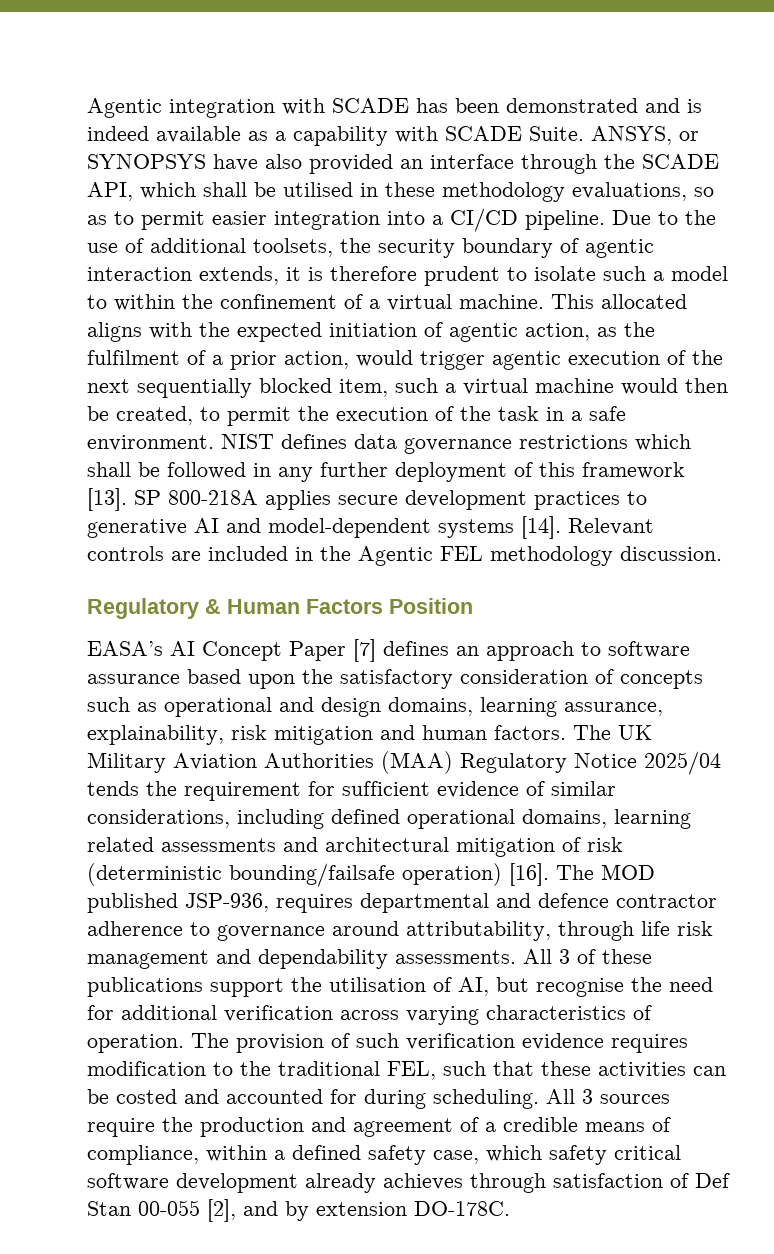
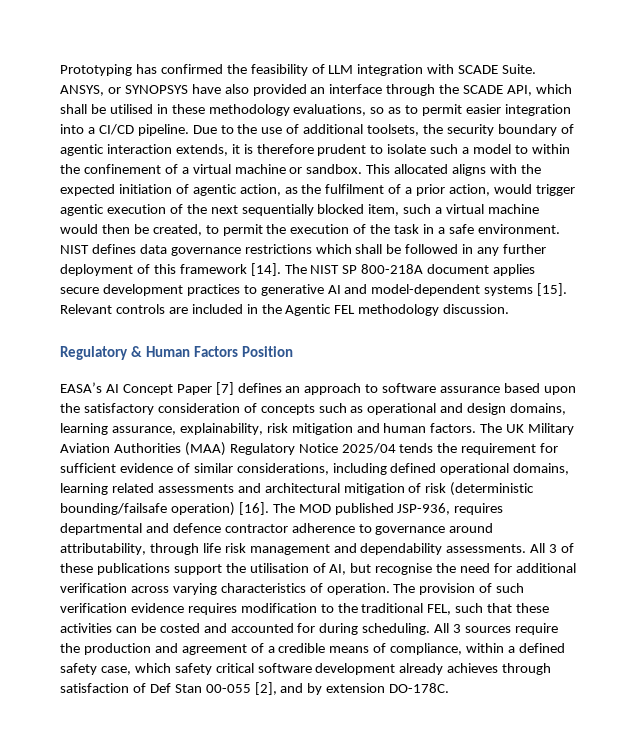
- Agentic integration with SCADE has been demonstrated and is indeed available as a capability with SCADE Suite.
+ Prototyping has confirmed the feasibility of LLM integration with SCADE Suite.
- Due to the use of additional toolsets, the security boundary of agentic interaction extends, it is therefore prudent to isolate such a model to within the confinement of a virtual machine.
+ Due to the use of additional toolsets, the security boundary of agentic interaction extends, it is therefore prudent to isolate such a model to within the confinement of a virtual machine or sandbox.
- NIST defines data governance restrictions which shall be followed in any further deployment of this framework [13]. SP 800-218A applies secure development practices to generative AI and model-dependent systems [14].
+ NIST defines data governance restrictions which shall be followed in any further deployment of this framework [14]. The NIST SP 800-218A document applies secure development practices to generative AI and model-dependent systems [15].

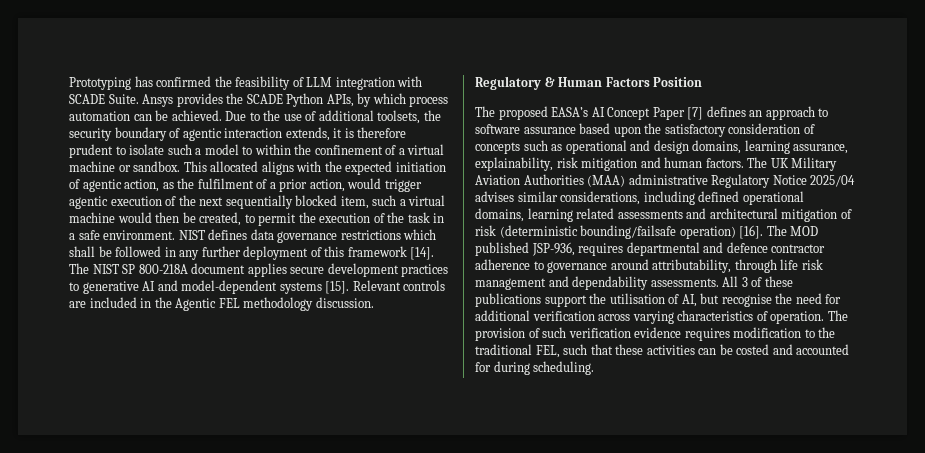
- ANSYS, or SYNOPSYS have also provided an interface through the SCADE API, which shall be utilised in these methodology evaluations, so as to permit easier integration into a CI/CD pipeline.
+ Ansys provides the SCADE Python APIs, by which process automation can be achieved.
- EASA’s AI Concept Paper [7] defines an approach to software assurance based upon the satisfactory consideration of concepts such as operational and design domains, learning assurance, explainability, risk mitigation and human factors.
+ The proposed EASA’s AI Concept Paper [7] defines an approach to software assurance based upon the satisfactory consideration of concepts such as operational and design domains, learning assurance, explainability, risk mitigation and human factors.
- The UK Military Aviation Authorities (MAA) Regulatory Notice 2025/04 tends the requirement for sufficient evidence of similar considerations, including defined operational domains, learning related assessments and architectural mitigation of risk (deterministic bounding/failsafe operation) [16].
+ The UK Military Aviation Authorities (MAA) administrative Regulatory Notice 2025/04 advises similar considerations, including defined operational domains, learning related assessments and architectural mitigation of risk (deterministic bounding/failsafe operation) [16].
- All 3 sources require the production and agreement of a credible means of compliance, within a defined safety case, which safety critical software development already achieves through satisfaction of Def Stan 00-055 [2], and by extension DO-178C.

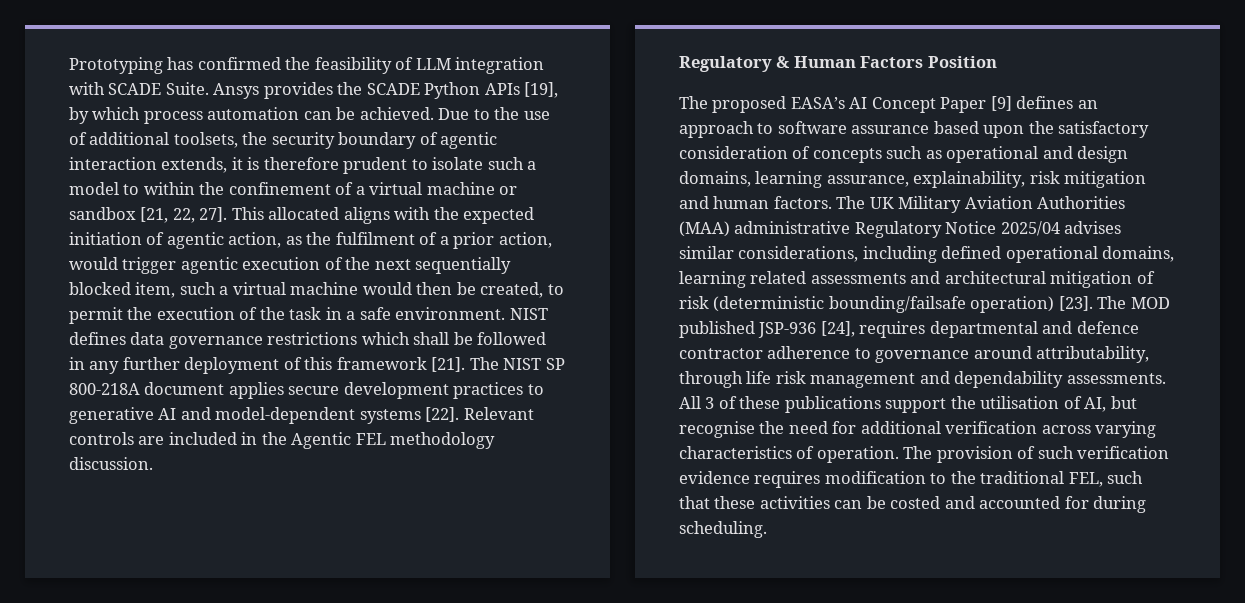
- Ansys provides the SCADE Python APIs, by which process automation can be achieved.
+ Ansys provides the SCADE Python APIs [19], by which process automation can be achieved.
- Due to the use of additional toolsets, the security boundary of agentic interaction extends, it is therefore prudent to isolate such a model to within the confinement of a virtual machine or sandbox.
+ Due to the use of additional toolsets, the security boundary of agentic interaction extends, it is therefore prudent to isolate such a model to within the confinement of a virtual machine or sandbox [21, 22, 27].
- NIST defines data governance restrictions which shall be followed in any further deployment of this framework [14].
+ NIST defines data governance restrictions which shall be followed in any further deployment of this framework [21].
- The NIST SP 800-218A document applies secure development practices to generative AI and model-dependent systems [15].
+ The NIST SP 800-218A document applies secure development practices to generative AI and model-dependent systems [22].
- The proposed EASA’s AI Concept Paper [7] defines an approach to software assurance based upon the satisfactory consideration of concepts such as operational and design domains, learning assurance, explainability, risk mitigation and human factors.
+ The proposed EASA’s AI Concept Paper [9] defines an approach to software assurance based upon the satisfactory consideration of concepts such as operational and design domains, learning assurance, explainability, risk mitigation and human factors.
- The UK Military Aviation Authorities (MAA) administrative Regulatory Notice 2025/04 advises similar considerations, including defined operational domains, learning related assessments and architectural mitigation of risk (deterministic bounding/failsafe operation) [16].
+ The UK Military Aviation Authorities (MAA) administrative Regulatory Notice 2025/04 advises similar considerations, including defined operational domains, learning related assessments and architectural mitigation of risk (deterministic bounding/failsafe operation) [23].
- The MOD published JSP-936, requires departmental and defence contractor adherence to governance around attributability, through life risk management and dependability assessments.
+ The MOD published JSP-936 [24], requires departmental and defence contractor adherence to governance around attributability, through life risk management and dependability assessments.

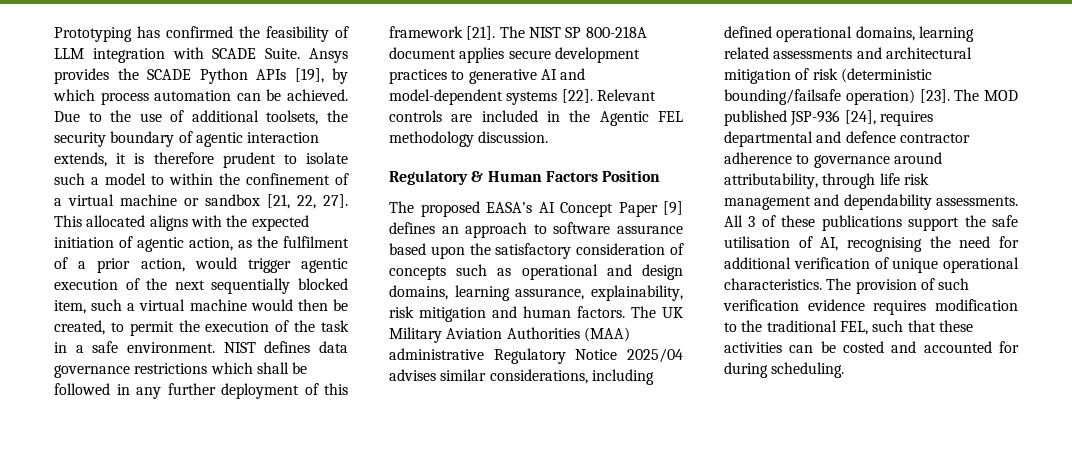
- All 3 of these publications support the utilisation of AI, but recognise the need for additional verification across varying characteristics of operation.
+ All 3 of these publications support the safe utilisation of AI, recognising the need for additional verification of unique operational characteristics.

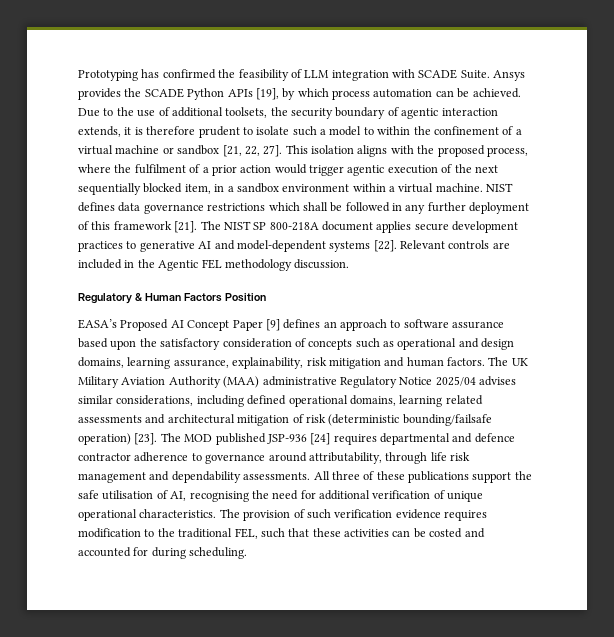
- This allocated aligns with the expected initiation of agentic action, as the fulfilment of a prior action, would trigger agentic execution of the next sequentially blocked item, such a virtual machine would then be created, to permit the execution of the task in a safe environment.
+ This isolation aligns with the proposed process, where the fulfilment of a prior action would trigger agentic execution of the next sequentially blocked item, in a sandbox environment within a virtual machine.
- The proposed EASA’s AI Concept Paper [9] defines an approach to software assurance based upon the satisfactory consideration of concepts such as operational and design domains, learning assurance, explainability, risk mitigation and human factors.
+ EASA’s Proposed AI Concept Paper [9] defines an approach to software assurance based upon the satisfactory consideration of concepts such as operational and design domains, learning assurance, explainability, risk mitigation and human factors.
- The UK Military Aviation Authorities (MAA) administrative Regulatory Notice 2025/04 advises similar considerations, including defined operational domains, learning related assessments and architectural mitigation of risk (deterministic bounding/failsafe operation) [23].
+ The UK Military Aviation Authority (MAA) administrative Regulatory Notice 2025/04 advises similar considerations, including defined operational domains, learning related assessments and architectural mitigation of risk (deterministic bounding/failsafe operation) [23].
- The MOD published JSP-936 [24], requires departmental and defence contractor adherence to governance around attributability, through life risk management and dependability assessments.
+ The MOD published JSP-936 [24] requires departmental and defence contractor adherence to governance around attributability, through life risk management and dependability assessments.
- All 3 of these publications support the safe utilisation of AI, recognising the need for additional verification of unique operational characteristics.
+ All three of these publications support the safe utilisation of AI, recognising the need for additional verification of unique operational characteristics.

